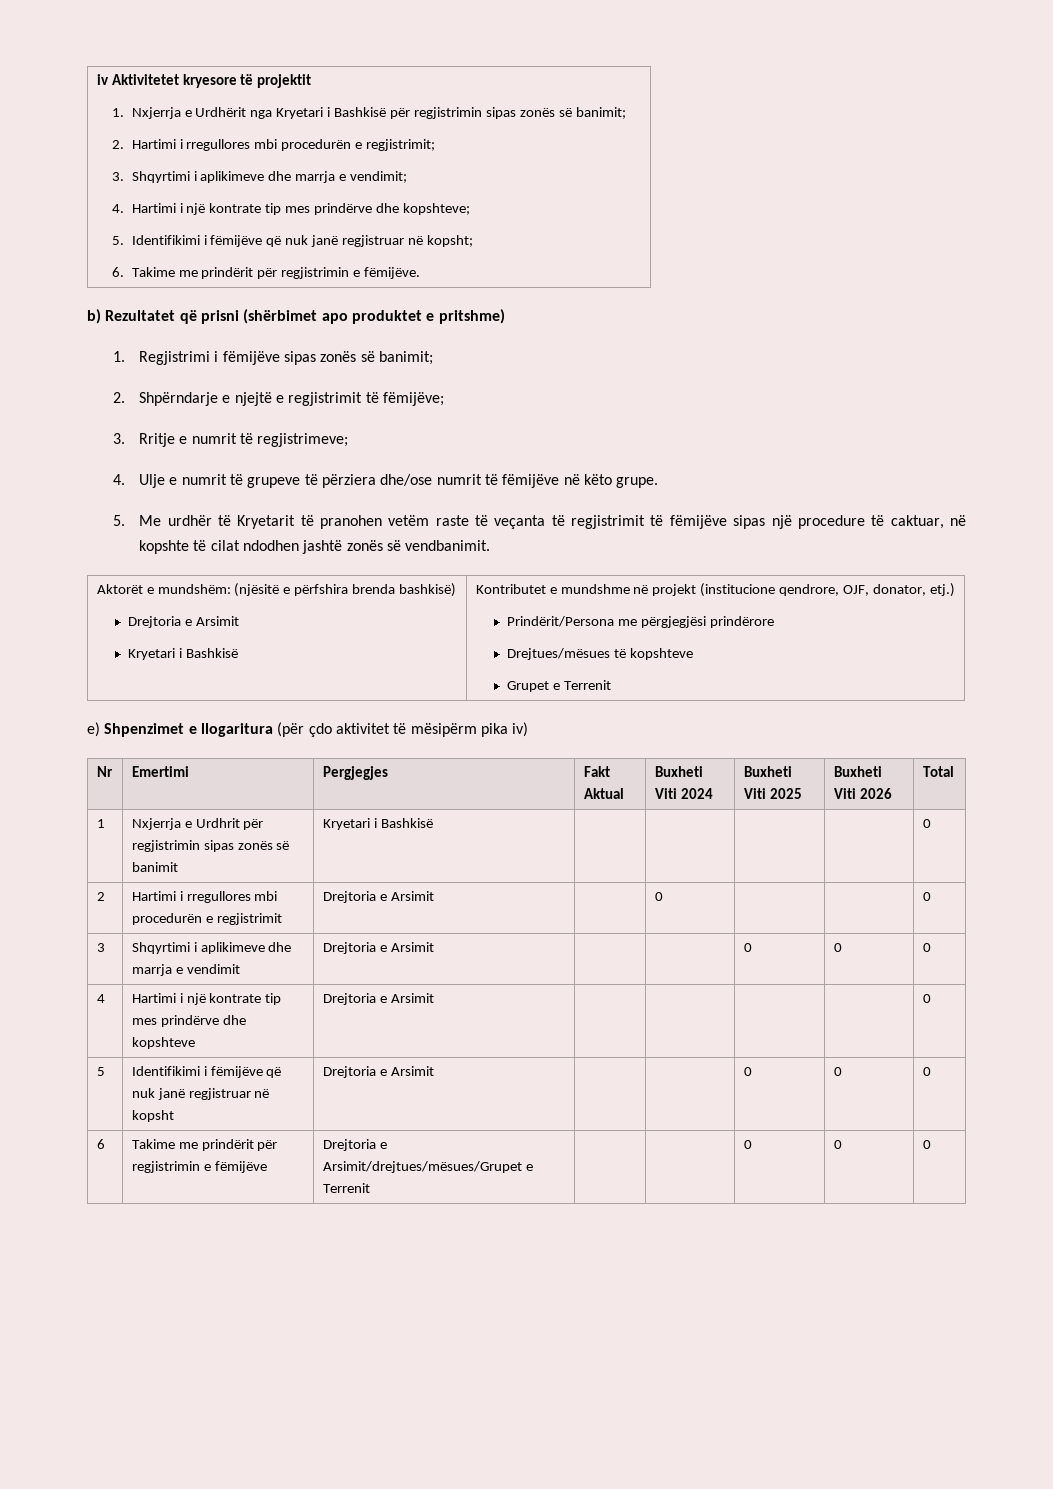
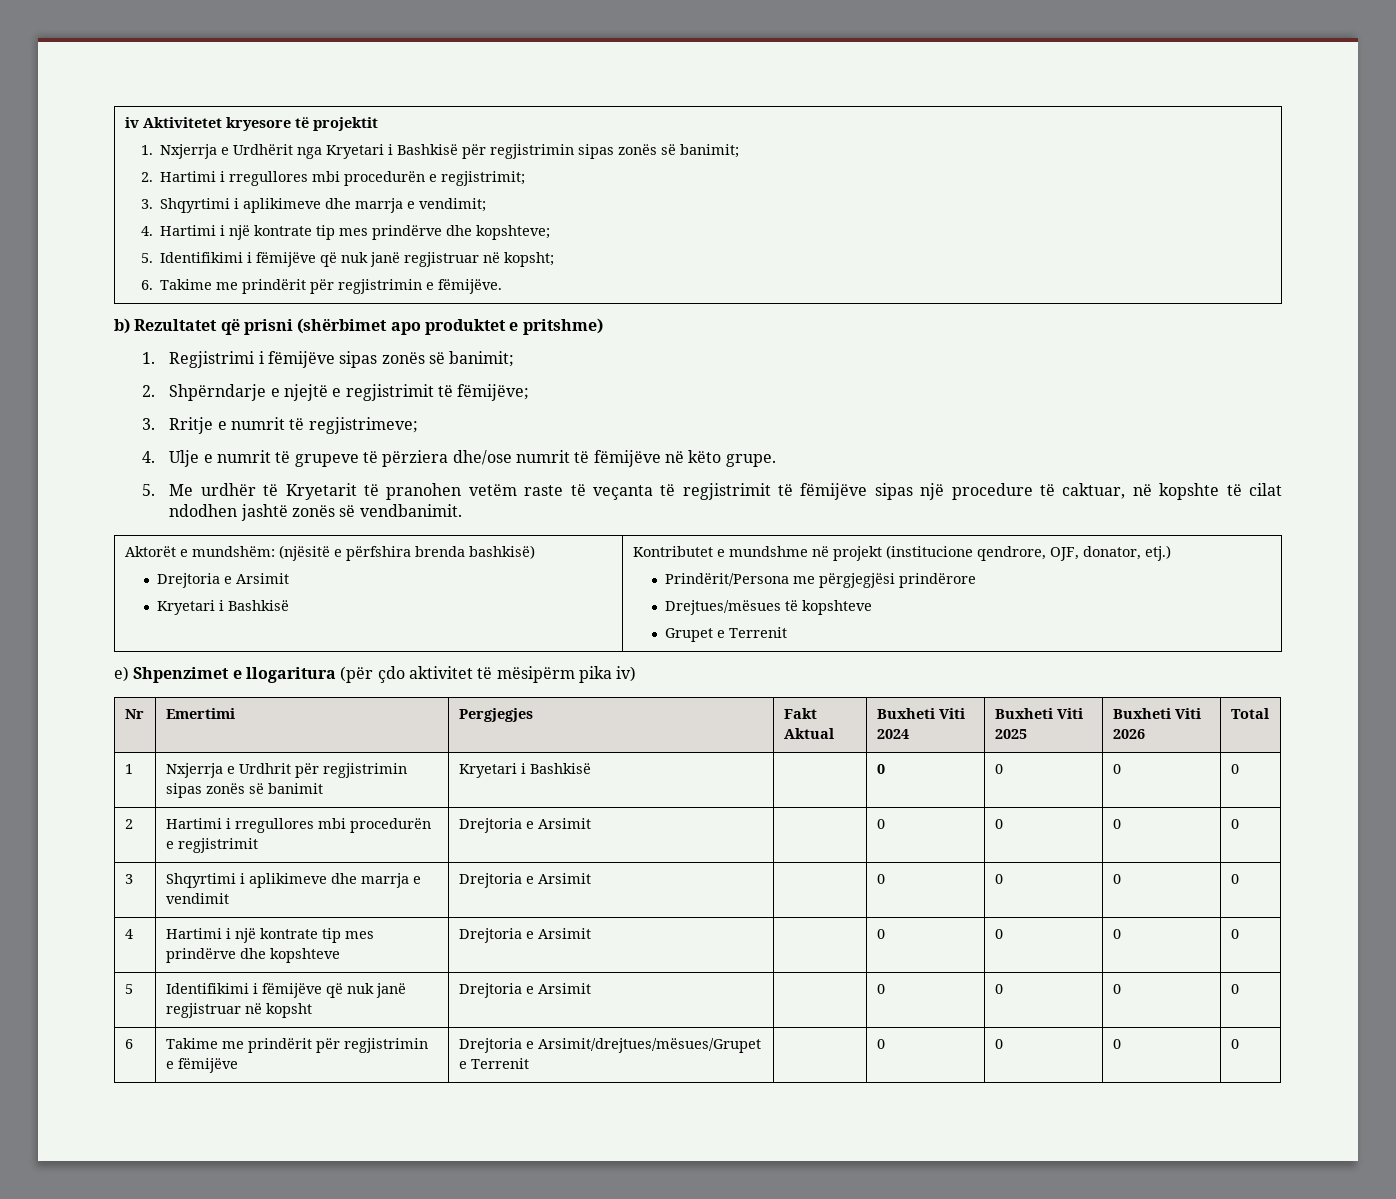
- 1 | Nxjerrja e Urdhrit për regjistrimin sipas zonës së banimit | Kryetari i Bashkisë | | | | | 0
+ 1 | Nxjerrja e Urdhrit për regjistrimin sipas zonës së banimit | Kryetari i Bashkisë | | 0 | 0 | 0 | 0
- 2 | Hartimi i rregullores mbi procedurën e regjistrimit | Drejtoria e Arsimit | | 0 | | | 0
+ 2 | Hartimi i rregullores mbi procedurën e regjistrimit | Drejtoria e Arsimit | | 0 | 0 | 0 | 0
- 3 | Shqyrtimi i aplikimeve dhe marrja e vendimit | Drejtoria e Arsimit | | | 0 | 0 | 0
+ 3 | Shqyrtimi i aplikimeve dhe marrja e vendimit | Drejtoria e Arsimit | | 0 | 0 | 0 | 0
- 4 | Hartimi i një kontrate tip mes prindërve dhe kopshteve | Drejtoria e Arsimit | | | | | 0
+ 4 | Hartimi i një kontrate tip mes prindërve dhe kopshteve | Drejtoria e Arsimit | | 0 | 0 | 0 | 0
- 5 | Identifikimi i fëmijëve që nuk janë regjistruar në kopsht | Drejtoria e Arsimit | | | 0 | 0 | 0
+ 5 | Identifikimi i fëmijëve që nuk janë regjistruar në kopsht | Drejtoria e Arsimit | | 0 | 0 | 0 | 0
- 6 | Takime me prindërit për regjistrimin e fëmijëve | Drejtoria e Arsimit/drejtues/mësues/Grupet e Terrenit | | | 0 | 0 | 0
+ 6 | Takime me prindërit për regjistrimin e fëmijëve | Drejtoria e Arsimit/drejtues/mësues/Grupet e Terrenit | | 0 | 0 | 0 | 0

